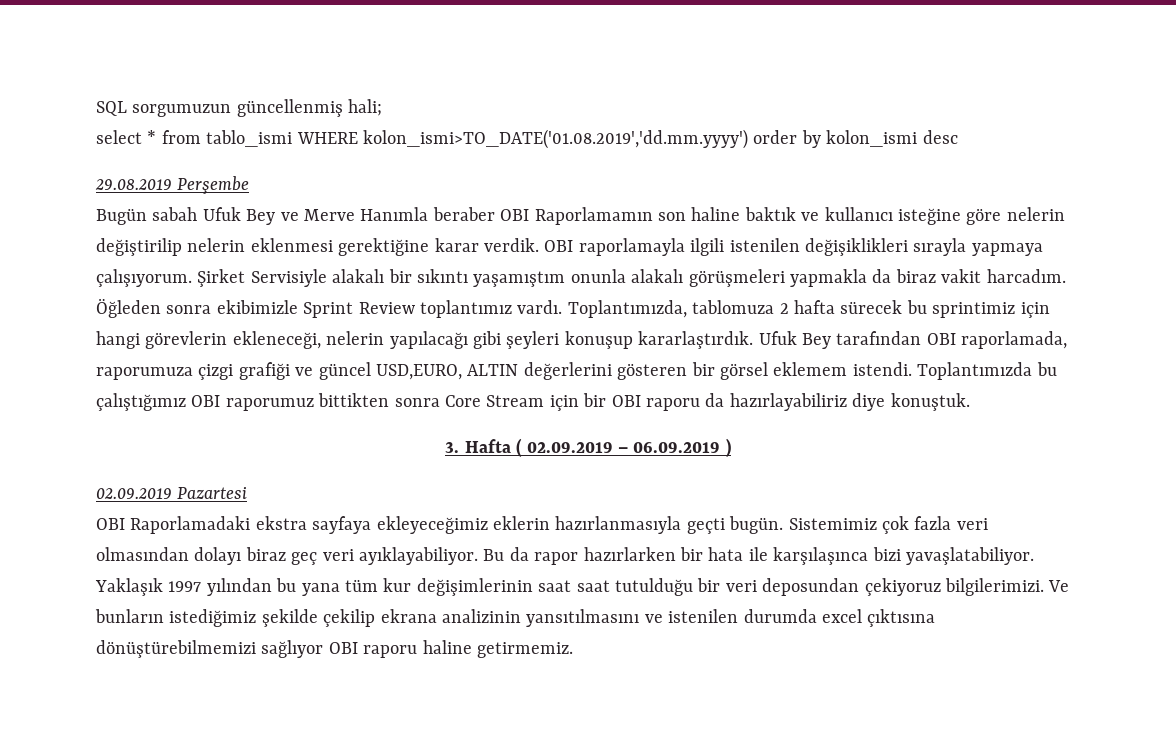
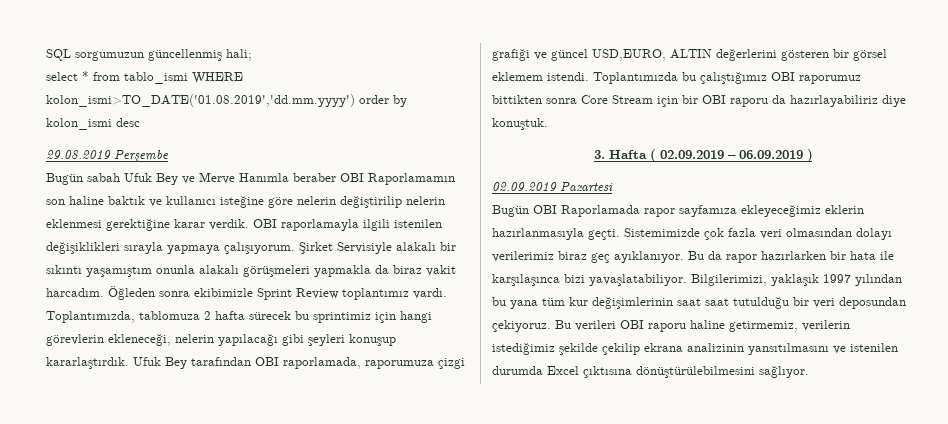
- OBI Raporlamadaki ekstra sayfaya ekleyeceğimiz eklerin hazırlanmasıyla geçti bugün. Sistemimiz çok fazla veri olmasından dolayı biraz geç veri ayıklayabiliyor.
+ Bugün OBI Raporlamada rapor sayfamıza ekleyeceğimiz eklerin hazırlanmasıyla geçti. Sistemimizde çok fazla veri olmasından dolayı verilerimiz biraz geç ayıklanıyor.
- Yaklaşık 1997 yılından bu yana tüm kur değişimlerinin saat saat tutulduğu bir veri deposundan çekiyoruz bilgilerimizi. Ve bunların istediğimiz şekilde çekilip ekrana analizinin yansıtılmasını ve istenilen durumda excel çıktısına dönüştürebilmemizi sağlıyor OBI raporu haline getirmemiz.
+ Bilgilerimizi, yaklaşık 1997 yılından bu yana tüm kur değişimlerinin saat saat tutulduğu bir veri deposundan çekiyoruz. Bu verileri OBI raporu haline getirmemiz, verilerin istediğimiz şekilde çekilip ekrana analizinin yansıtılmasını ve istenilen durumda Excel çıktısına dönüştürülebilmesini sağlıyor.

